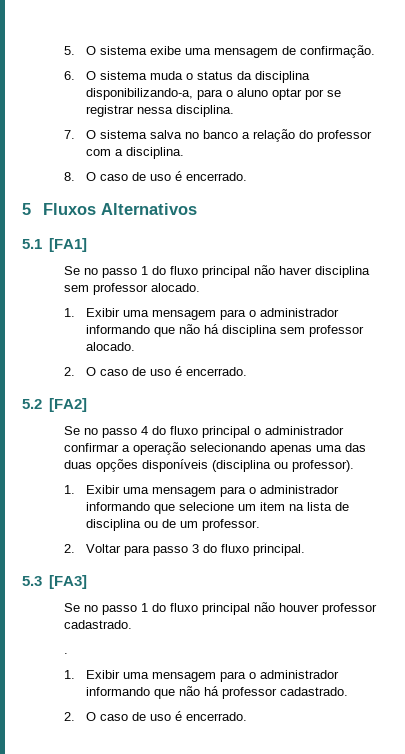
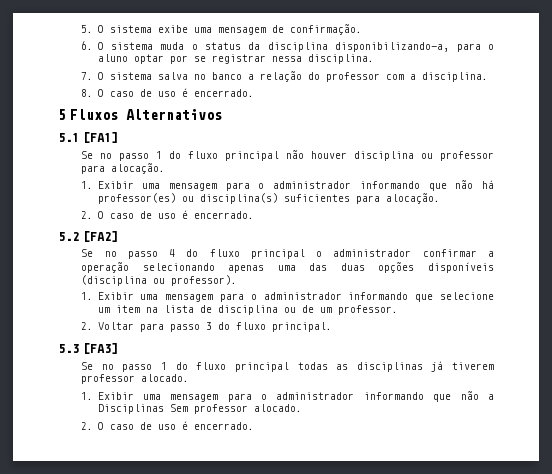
- Se no passo 1 do fluxo principal não haver disciplina sem professor alocado.
+ Se no passo 1 do fluxo principal não houver disciplina ou professor para alocação.
- 1. Exibir uma mensagem para o administrador informando que não há disciplina sem professor alocado.
+ 1. Exibir uma mensagem para o administrador informando que não há professor(es) ou disciplina(s) suficientes para alocação.
- Se no passo 1 do fluxo principal não houver professor cadastrado.
- .
+ Se no passo 1 do fluxo principal todas as disciplinas já tiverem professor alocado.
- 1. Exibir uma mensagem para o administrador informando que não há professor cadastrado.
+ 1. Exibir uma mensagem para o administrador informando que não a Disciplinas Sem professor alocado.

